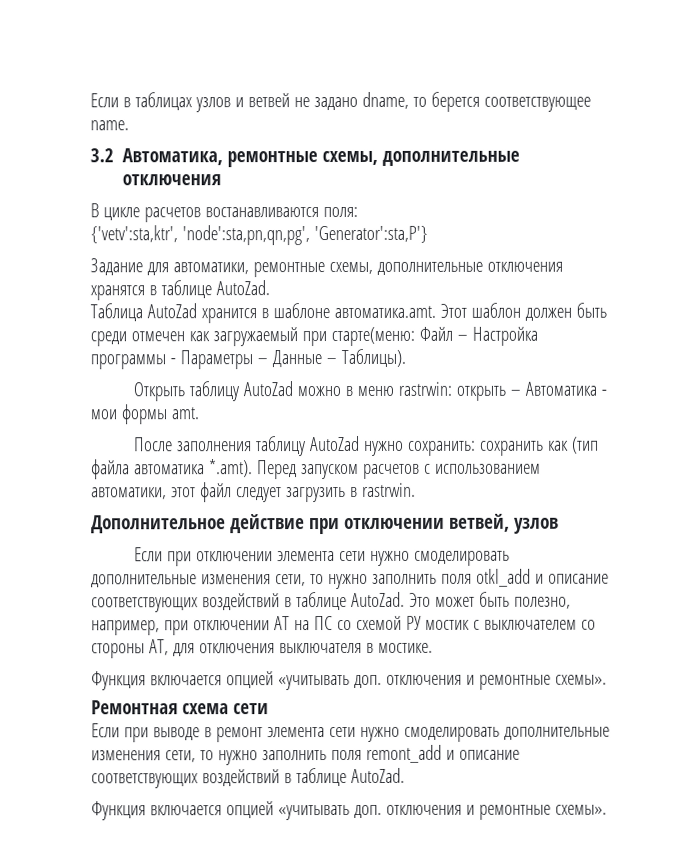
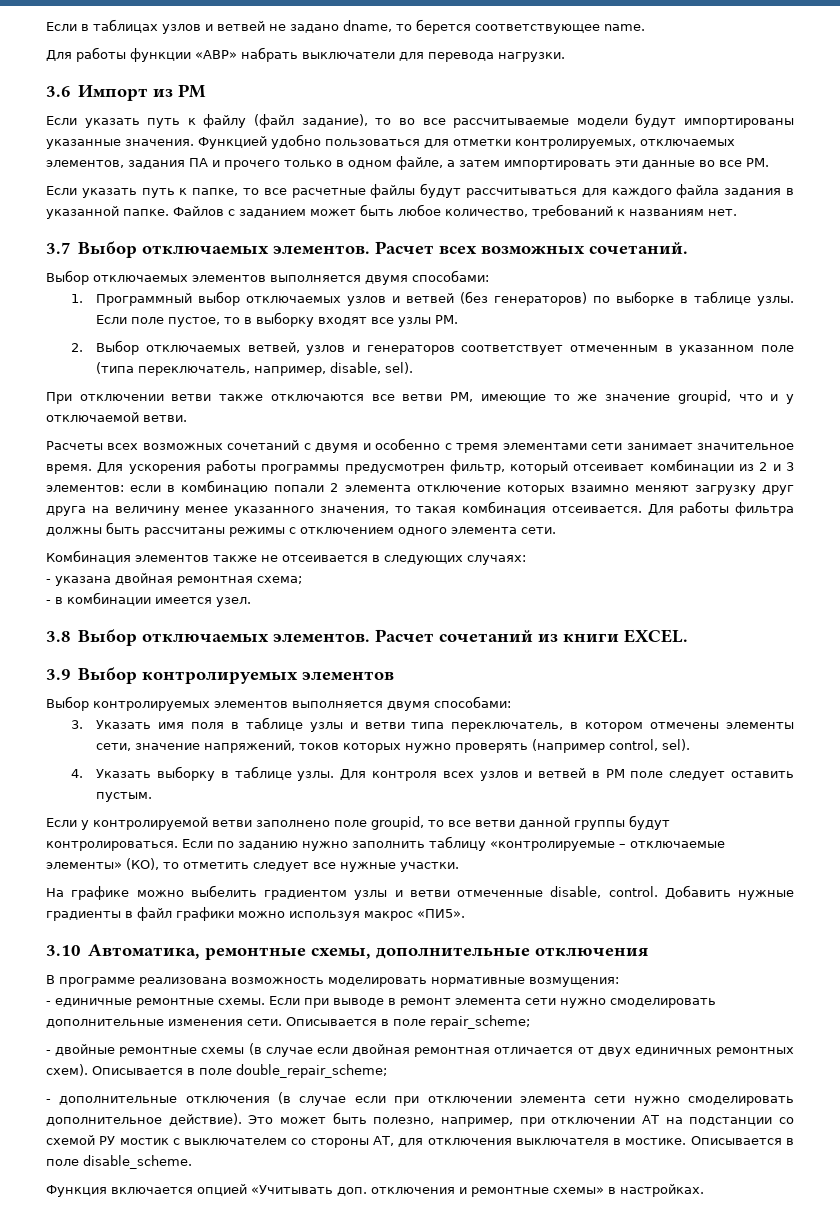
- 3.2 Автоматика, ремонтные схемы, дополнительные отключения
+ Для работы функции «АВР» набрать выключатели для перевода нагрузки.
+ 3.6 Импорт из РМ
+ Если указать путь к файлу (файл задание), то во все рассчитываемые модели будут импортированы указанные значения. Функцией удобно пользоваться для отметки контролируемых, отключаемых элементов, задания ПА и прочего только в одном файле, а затем импортировать эти данные во все РМ.
+ Если указать путь к папке, то все расчетные файлы будут рассчитываться для каждого файла задания в указанной папке. Файлов с заданием может быть любое количество, требований к названиям нет.
+ 3.7 Выбор отключаемых элементов. Расчет всех возможных сочетаний.
+ Выбор отключаемых элементов выполняется двумя способами:
+ 1. Программный выбор отключаемых узлов и ветвей (без генераторов) по выборке в таблице узлы. Если поле пустое, то в выборку входят все узлы РМ.
+ 2. Выбор отключаемых ветвей, узлов и генераторов соответствует отмеченным в указанном поле (типа переключатель, например, disable, sel).
+ При отключении ветви также отключаются все ветви РМ, имеющие то же значение groupid, что и у отключаемой ветви.
+ Расчеты всех возможных сочетаний с двумя и особенно с тремя элементами сети занимает значительное время. Для ускорения работы программы предусмотрен фильтр, который отсеивает комбинации из 2 и 3 элементов: если в комбинацию попали 2 элемента отключение которых взаимно меняют загрузку друг друга на величину менее указанного значения, то такая комбинация отсеивается. Для работы фильтра должны быть рассчитаны режимы с отключением одного элемента сети.
+ Комбинация элементов также не отсеивается в следующих случаях:
+ - указана двойная ремонтная схема;
+ - в комбинации имеется узел.
+ 3.8 Выбор отключаемых элементов. Расчет сочетаний из книги EXCEL.
+ 3.9 Выбор контролируемых элементов
+ Выбор контролируемых элементов выполняется двумя способами:
+ 3. Указать имя поля в таблице узлы и ветви типа переключатель, в котором отмечены элементы сети, значение напряжений, токов которых нужно проверять (например control, sel).
+ 4. Указать выборку в таблице узлы. Для контроля всех узлов и ветвей в РМ поле следует оставить пустым.
+ Если у контролируемой ветви заполнено поле groupid, то все ветви данной группы будут контролироваться. Если по заданию нужно заполнить таблицу «контролируемые – отключаемые элементы» (КО), то отметить следует все нужные участки.
+ На графике можно выбелить градиентом узлы и ветви отмеченные disable, control. Добавить нужные градиенты в файл графики можно используя макрос «ПИ5».
+ 3.10 Автоматика, ремонтные схемы, дополнительные отключения
- В цикле расчетов востанавливаются поля:
- {'vetv':sta,ktr', 'node':sta,pn,qn,pg', 'Generator':sta,P'}
- Задание для автоматики, ремонтные схемы, дополнительные отключения хранятся в таблице AutoZad.
- Таблица AutoZad хранится в шаблоне автоматика.amt. Этот шаблон должен быть среди отмечен как загружаемый при старте(меню: Файл – Настройка программы - Параметры – Данные – Таблицы).
- Открыть таблицу AutoZad можно в меню rastrwin: открыть – Автоматика - мои формы amt.
- После заполнения таблицу AutoZad нужно сохранить: сохранить как (тип файла автоматика *.amt). Перед запуском расчетов с использованием автоматики, этот файл следует загрузить в rastrwin.
- Дополнительное действие при отключении ветвей, узлов
- Если при отключении элемента сети нужно смоделировать дополнительные изменения сети, то нужно заполнить поля otkl_add и описание соответствующих воздействий в таблице AutoZad.
+ В программе реализована возможность моделировать нормативные возмущения:
+ - единичные ремонтные схемы. Если при выводе в ремонт элемента сети нужно смоделировать дополнительные изменения сети. Описывается в поле repair_scheme;
+ - двойные ремонтные схемы (в случае если двойная ремонтная отличается от двух единичных ремонтных схем). Описывается в поле double_repair_scheme;
+ - дополнительные отключения (в случае если при отключении элемента сети нужно смоделировать дополнительное действие).
- Это может быть полезно, например, при отключении АТ на ПС со схемой РУ мостик с выключателем со стороны АТ, для отключения выключателя в мостике.
- Функция включается опцией «учитывать доп. отключения и ремонтные схемы».
- Ремонтная схема сети
- Если при выводе в ремонт элемента сети нужно смоделировать дополнительные изменения сети, то нужно заполнить поля remont_add и описание соответствующих воздействий в таблице AutoZad.
- Функция включается опцией «учитывать доп. отключения и ремонтные схемы».
+ Это может быть полезно, например, при отключении АТ на подстанции со схемой РУ мостик с выключателем со стороны АТ, для отключения выключателя в мостике. Описывается в поле disable_scheme.
+ Функция включается опцией «Учитывать доп. отключения и ремонтные схемы» в настройках.

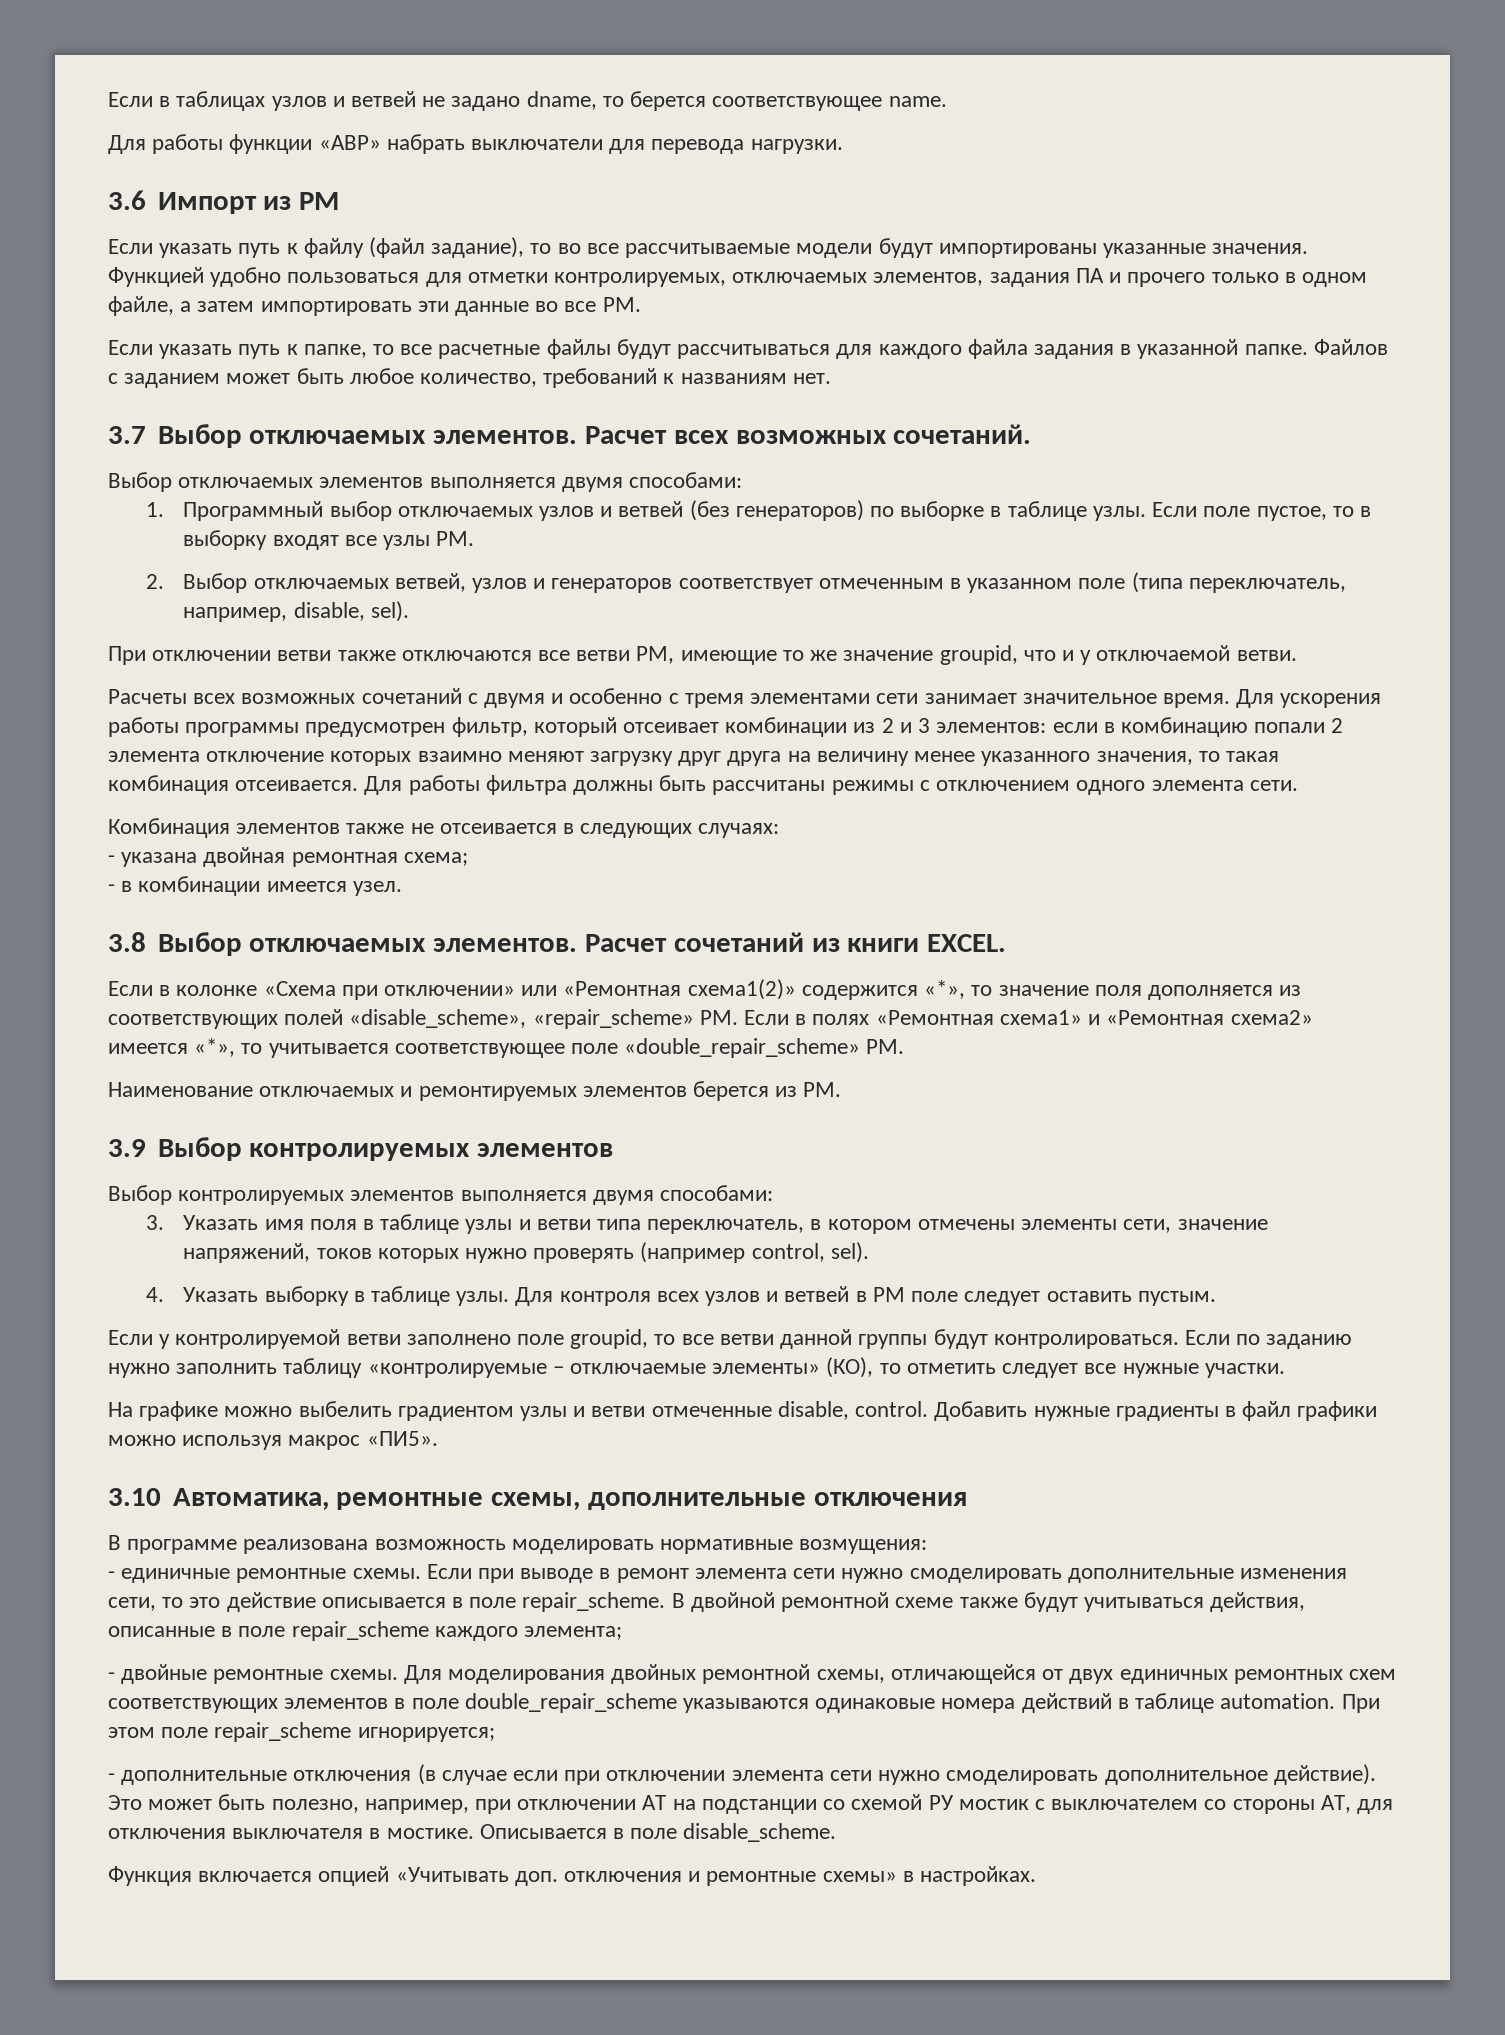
+ Если в колонке «Схема при отключении» или «Ремонтная схема1(2)» содержится «*», то значение поля дополняется из соответствующих полей «disable_scheme», «repair_scheme» РМ. Если в полях «Ремонтная схема1» и «Ремонтная схема2» имеется «*», то учитывается соответствующее поле «double_repair_scheme» РМ.
+ Наименование отключаемых и ремонтируемых элементов берется из РМ.
- Если при выводе в ремонт элемента сети нужно смоделировать дополнительные изменения сети. Описывается в поле repair_scheme;
- - двойные ремонтные схемы (в случае если двойная ремонтная отличается от двух единичных ремонтных схем). Описывается в поле double_repair_scheme;
+ Если при выводе в ремонт элемента сети нужно смоделировать дополнительные изменения сети, то это действие описывается в поле repair_scheme. В двойной ремонтной схеме также будут учитываться действия, описанные в поле repair_scheme каждого элемента;
+ - двойные ремонтные схемы. Для моделирования двойных ремонтной схемы, отличающейся от двух единичных ремонтных схем соответствующих элементов в поле double_repair_scheme указываются одинаковые номера действий в таблице automation. При этом поле repair_scheme игнорируется;

